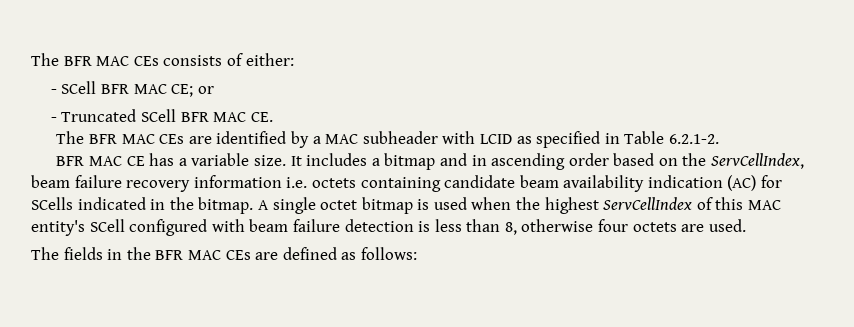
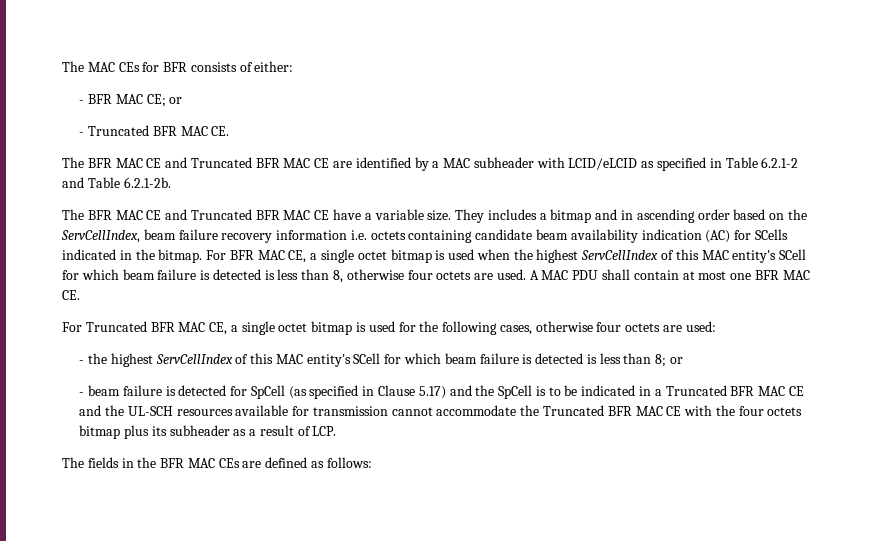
- The BFR MAC CEs consists of either:
+ The MAC CEs for BFR consists of either:
- - SCell BFR MAC CE; or
+ - BFR MAC CE; or
- - Truncated SCell BFR MAC CE.
+ - Truncated BFR MAC CE.
- The BFR MAC CEs are identified by a MAC subheader with LCID as specified in Table 6.2.1-2.
- BFR MAC CE has a variable size.
+ The BFR MAC CE and Truncated BFR MAC CE are identified by a MAC subheader with LCID/eLCID as specified in Table 6.2.1-2 and Table 6.2.1-2b.
+ The BFR MAC CE and Truncated BFR MAC CE have a variable size.
- It includes a bitmap and in ascending order based on the ServCellIndex, beam failure recovery information i.e. octets containing candidate beam availability indication (AC) for SCells indicated in the bitmap.
+ They includes a bitmap and in ascending order based on the ServCellIndex, beam failure recovery information i.e. octets containing candidate beam availability indication (AC) for SCells indicated in the bitmap.
- A single octet bitmap is used when the highest ServCellIndex of this MAC entity's SCell configured with beam failure detection is less than 8, otherwise four octets are used.
+ For BFR MAC CE, a single octet bitmap is used when the highest ServCellIndex of this MAC entity's SCell for which beam failure is detected is less than 8, otherwise four octets are used. A MAC PDU shall contain at most one BFR MAC CE.
+ For Truncated BFR MAC CE, a single octet bitmap is used for the following cases, otherwise four octets are used:
+ - the highest ServCellIndex of this MAC entity's SCell for which beam failure is detected is less than 8; or
+ - beam failure is detected for SpCell (as specified in Clause 5.17) and the SpCell is to be indicated in a Truncated BFR MAC CE and the UL-SCH resources available for transmission cannot accommodate the Truncated BFR MAC CE with the four octets bitmap plus its subheader as a result of LCP.

